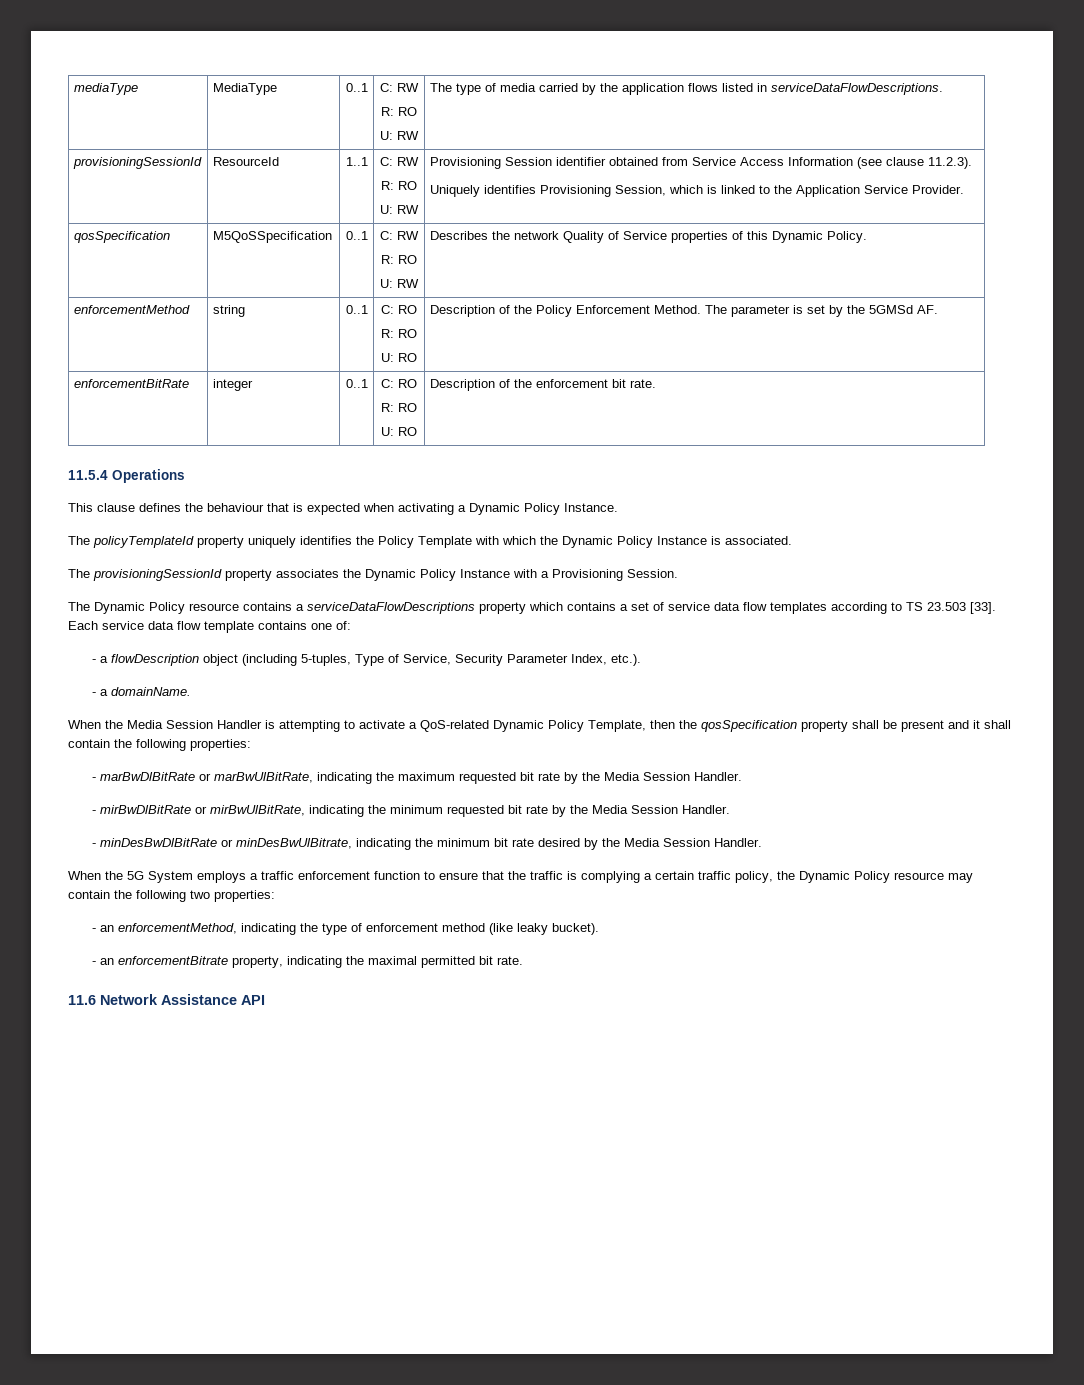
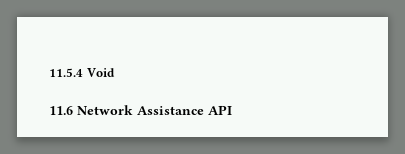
- mediaType | MediaType | 0..1 | C: RW
- R: RO
- U: RW | The type of media carried by the application flows listed in serviceDataFlowDescriptions.
- provisioningSessionId | ResourceId | 1..1 | C: RW
- R: RO
- U: RW | Provisioning Session identifier obtained from Service Access Information (see clause 11.2.3).
- Uniquely identifies Provisioning Session, which is linked to the Application Service Provider.
- qosSpecification | M5QoSSpecification | 0..1 | C: RW
- R: RO
- U: RW | Describes the network Quality of Service properties of this Dynamic Policy.
- enforcementMethod | string | 0..1 | C: RO
- R: RO
- U: RO | Description of the Policy Enforcement Method. The parameter is set by the 5GMSd AF.
- enforcementBitRate | integer | 0..1 | C: RO
- R: RO
- U: RO | Description of the enforcement bit rate.
- 11.5.4 Operations
- This clause defines the behaviour that is expected when activating a Dynamic Policy Instance.
- The policyTemplateId property uniquely identifies the Policy Template with which the Dynamic Policy Instance is associated.
- The provisioningSessionId property associates the Dynamic Policy Instance with a Provisioning Session.
- The Dynamic Policy resource contains a serviceDataFlowDescriptions property which contains a set of service data flow templates according to TS 23.503 [33]. Each service data flow template contains one of:
- - a flowDescription object (including 5-tuples, Type of Service, Security Parameter Index, etc.).
- - a domainName.
- When the Media Session Handler is attempting to activate a QoS-related Dynamic Policy Template, then the qosSpecification property shall be present and it shall contain the following properties:
- - marBwDlBitRate or marBwUlBitRate, indicating the maximum requested bit rate by the Media Session Handler.
- - mirBwDlBitRate or mirBwUlBitRate, indicating the minimum requested bit rate by the Media Session Handler.
- - minDesBwDlBitRate or minDesBwUlBitrate, indicating the minimum bit rate desired by the Media Session Handler.
- When the 5G System employs a traffic enforcement function to ensure that the traffic is complying a certain traffic policy, the Dynamic Policy resource may contain the following two properties:
- - an enforcementMethod, indicating the type of enforcement method (like leaky bucket).
- - an enforcementBitrate property, indicating the maximal permitted bit rate.
+ 11.5.4 Void

